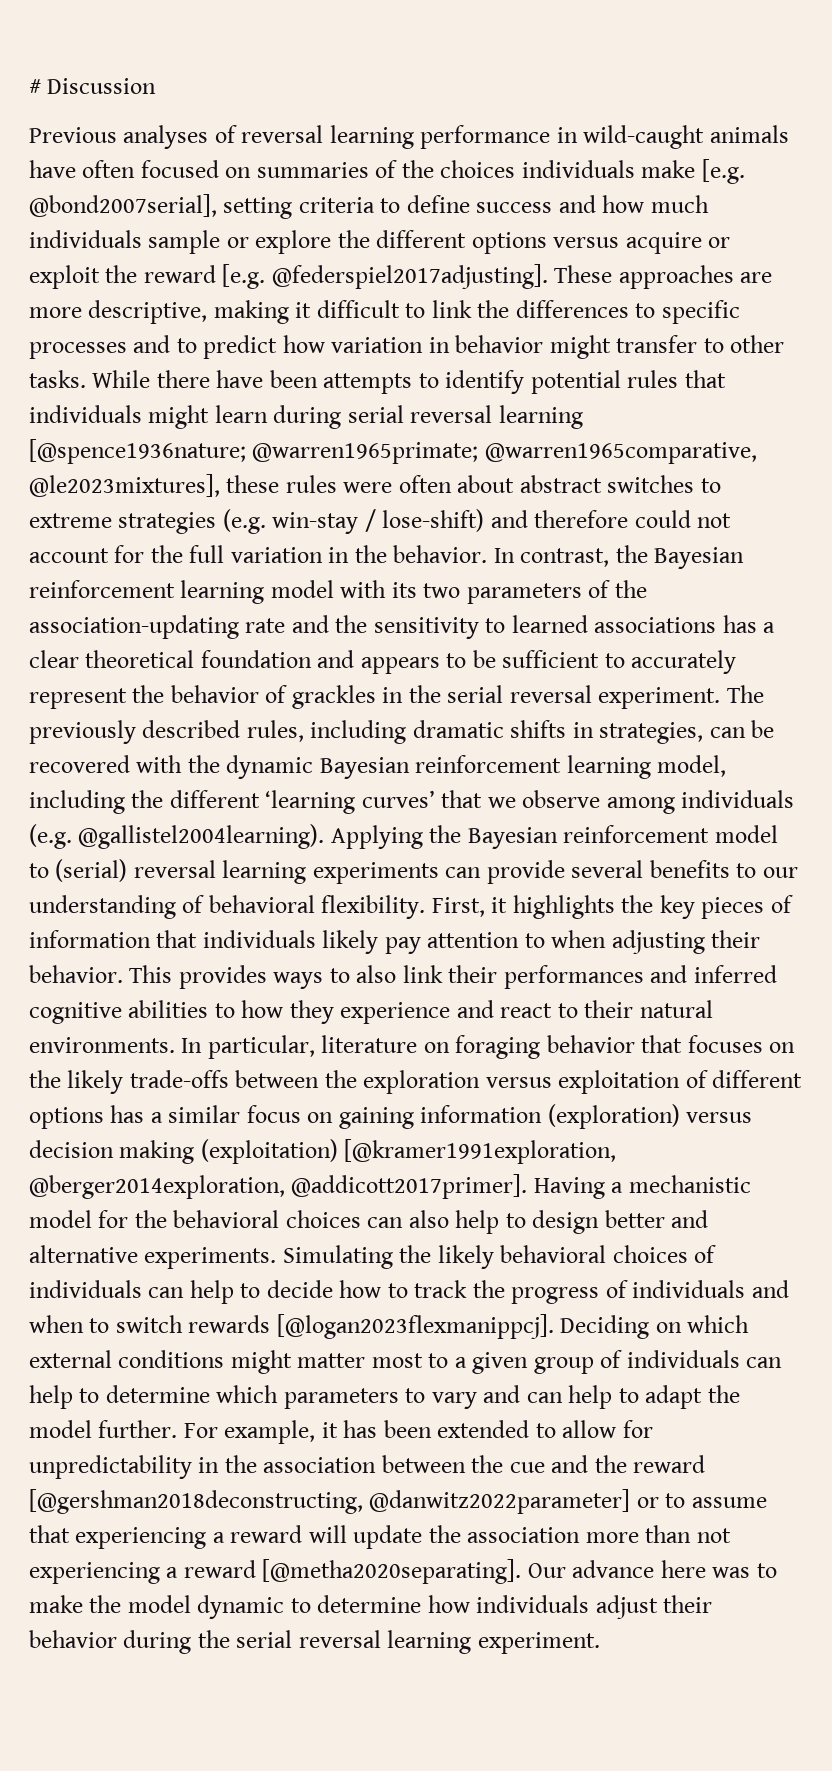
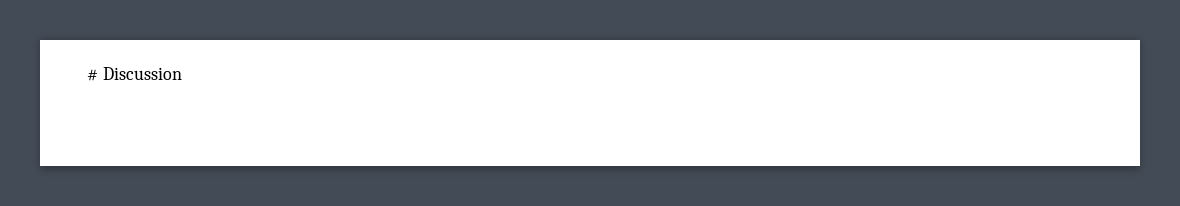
- Previous analyses of reversal learning performance in wild-caught animals have often focused on summaries of the choices individuals make [e.g. @bond2007serial], setting criteria to define success and how much individuals sample or explore the different options versus acquire or exploit the reward [e.g. @federspiel2017adjusting]. These approaches are more descriptive, making it difficult to link the differences to specific processes and to predict how variation in behavior might transfer to other tasks. While there have been attempts to identify potential rules that individuals might learn during serial reversal learning [@spence1936nature; @warren1965primate; @warren1965comparative, @le2023mixtures], these rules were often about abstract switches to extreme strategies (e.g. win-stay / lose-shift) and therefore could not account for the full variation in the behavior. In contrast, the Bayesian reinforcement learning model with its two parameters of the association-updating rate and the sensitivity to learned associations has a clear theoretical foundation and appears to be sufficient to accurately represent the behavior of grackles in the serial reversal experiment. The previously described rules, including dramatic shifts in strategies, can be recovered with the dynamic Bayesian reinforcement learning model, including the different ‘learning curves’ that we observe among individuals (e.g. @gallistel2004learning). Applying the Bayesian reinforcement model to (serial) reversal learning experiments can provide several benefits to our understanding of behavioral flexibility. First, it highlights the key pieces of information that individuals likely pay attention to when adjusting their behavior. This provides ways to also link their performances and inferred cognitive abilities to how they experience and react to their natural environments. In particular, literature on foraging behavior that focuses on the likely trade-offs between the exploration versus exploitation of different options has a similar focus on gaining information (exploration) versus decision making (exploitation) [@kramer1991exploration, @berger2014exploration, @addicott2017primer]. Having a mechanistic model for the behavioral choices can also help to design better and alternative experiments. Simulating the likely behavioral choices of individuals can help to decide how to track the progress of individuals and when to switch rewards [@logan2023flexmanippcj]. Deciding on which external conditions might matter most to a given group of individuals can help to determine which parameters to vary and can help to adapt the model further. For example, it has been extended to allow for unpredictability in the association between the cue and the reward [@gershman2018deconstructing, @danwitz2022parameter] or to assume that experiencing a reward will update the association more than not experiencing a reward [@metha2020separating]. Our advance here was to make the model dynamic to determine how individuals adjust their behavior during the serial reversal learning experiment.

